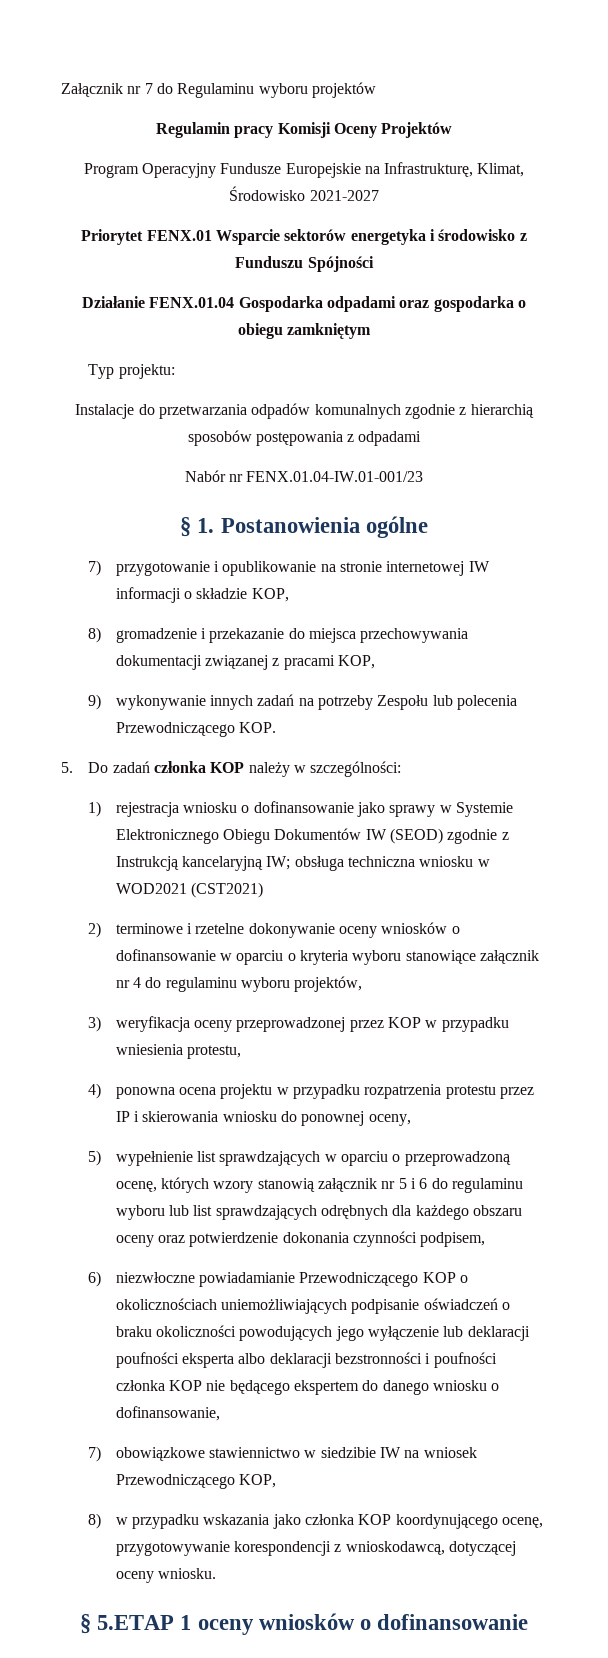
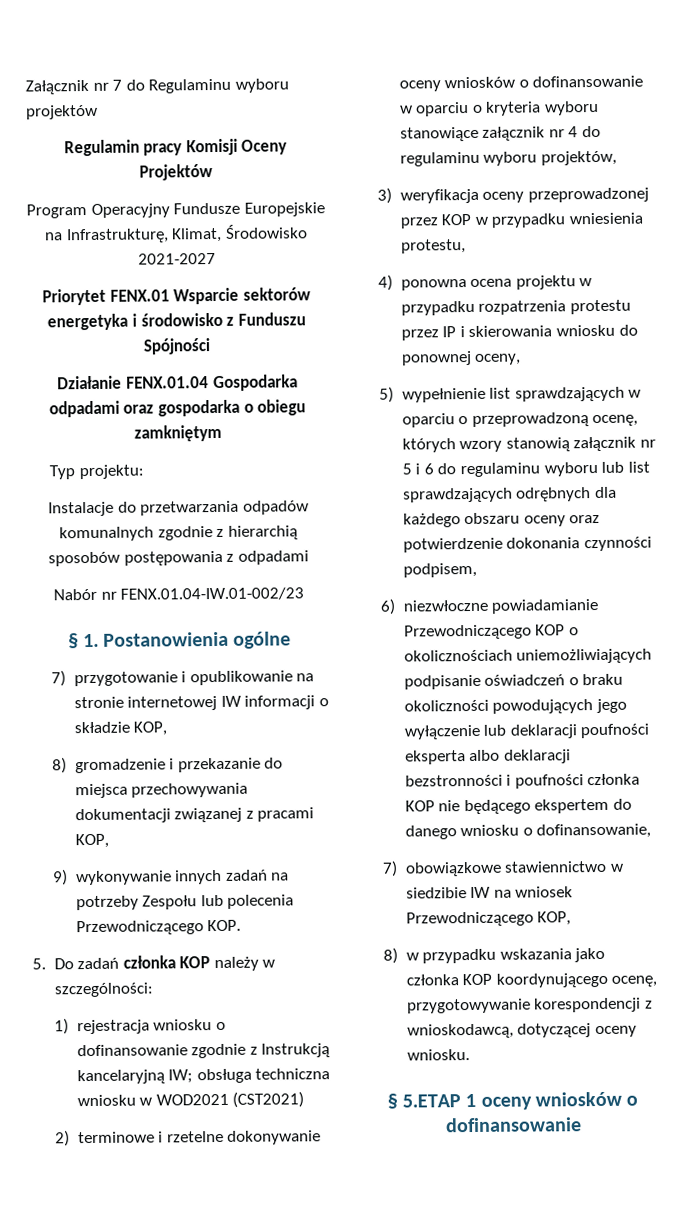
- Nabór nr FENX.01.04-IW.01-001/23
+ Nabór nr FENX.01.04-IW.01-002/23
- 1) rejestracja wniosku o dofinansowanie jako sprawy w Systemie Elektronicznego Obiegu Dokumentów IW (SEOD) zgodnie z Instrukcją kancelaryjną IW; obsługa techniczna wniosku w WOD2021 (CST2021)
+ 1) rejestracja wniosku o dofinansowanie zgodnie z Instrukcją kancelaryjną IW; obsługa techniczna wniosku w WOD2021 (CST2021)

